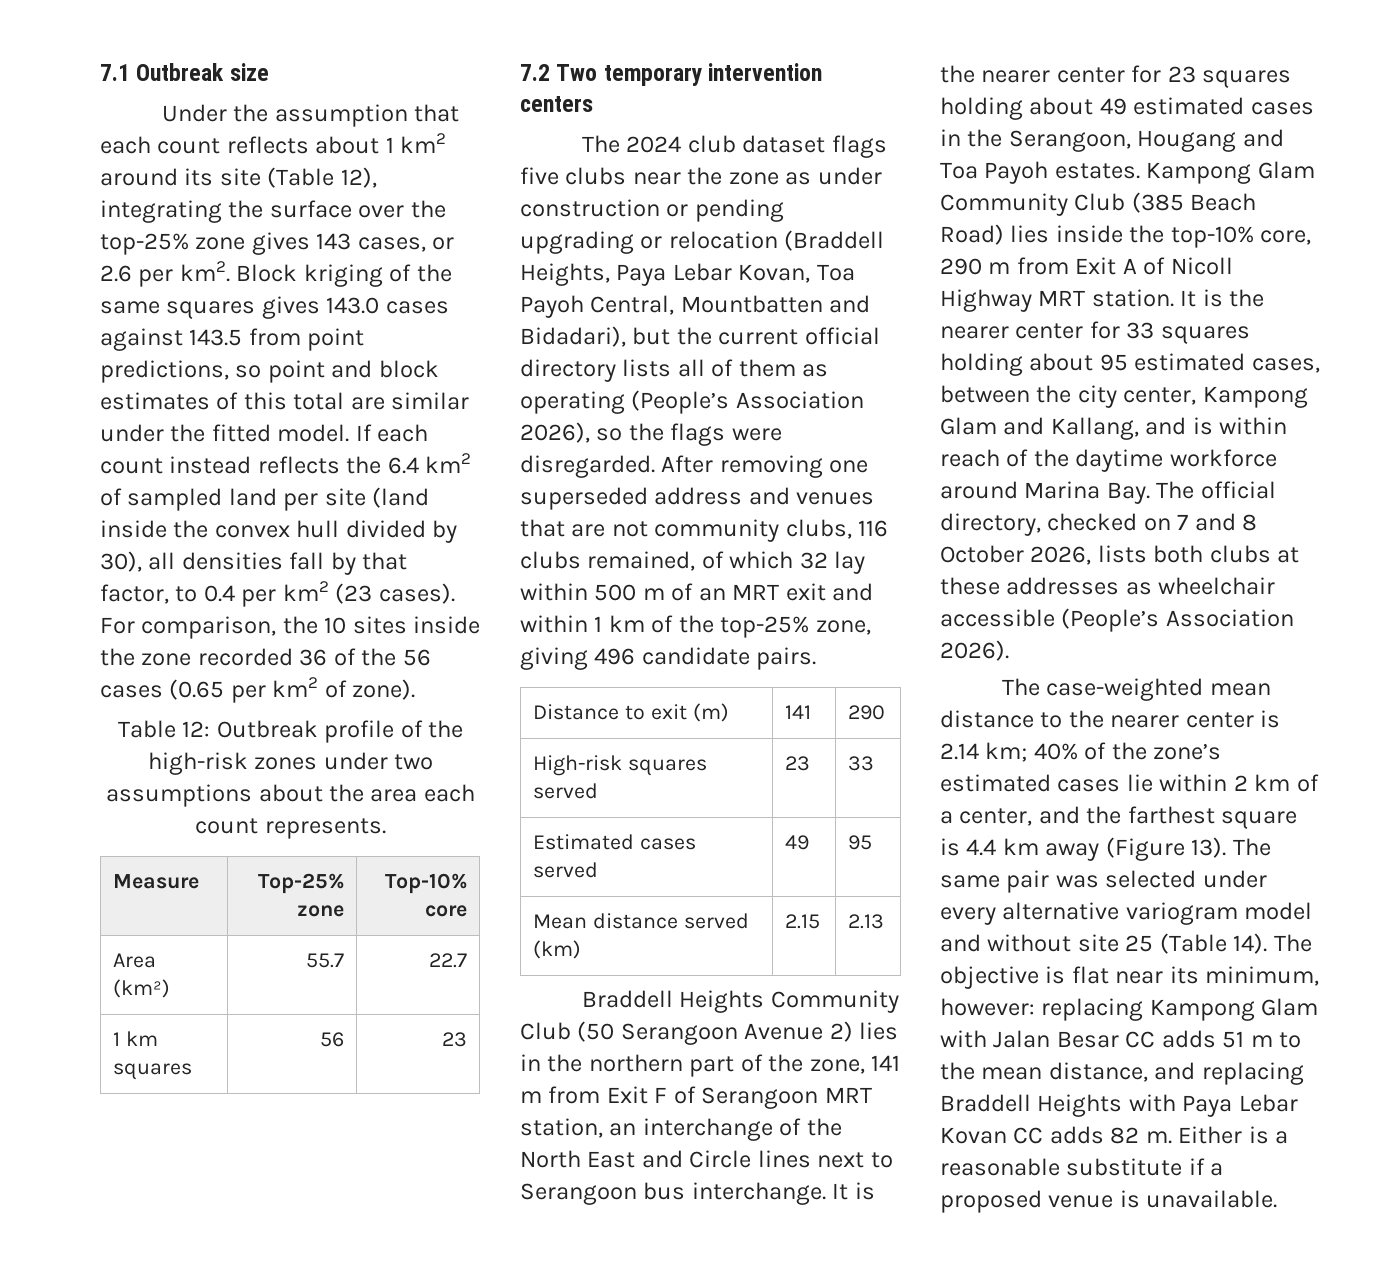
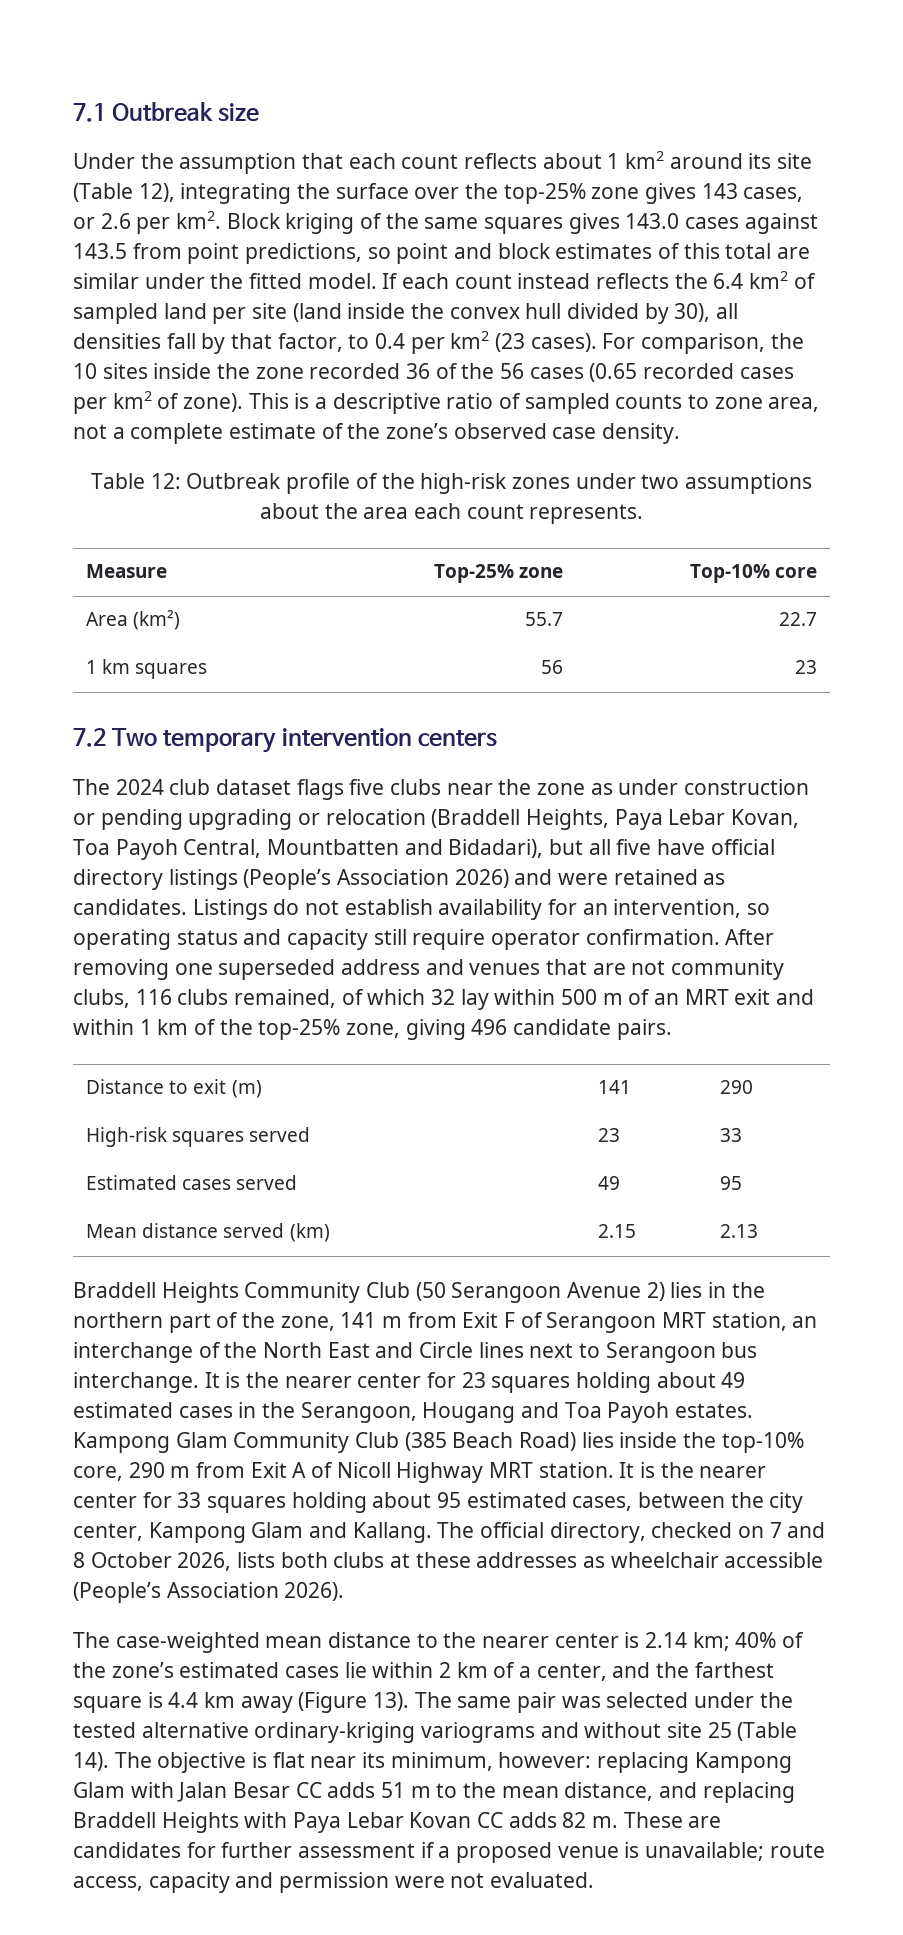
- For comparison, the 10 sites inside the zone recorded 36 of the 56 cases (0.65 per km2 of zone).
+ For comparison, the 10 sites inside the zone recorded 36 of the 56 cases (0.65 recorded cases per km2 of zone). This is a descriptive ratio of sampled counts to zone area, not a complete estimate of the zone’s observed case density.
- The 2024 club dataset flags five clubs near the zone as under construction or pending upgrading or relocation (Braddell Heights, Paya Lebar Kovan, Toa Payoh Central, Mountbatten and Bidadari), but the current official directory lists all of them as operating (People’s Association 2026), so the flags were disregarded.
+ The 2024 club dataset flags five clubs near the zone as under construction or pending upgrading or relocation (Braddell Heights, Paya Lebar Kovan, Toa Payoh Central, Mountbatten and Bidadari), but all five have official directory listings (People’s Association 2026) and were retained as candidates. Listings do not establish availability for an intervention, so operating status and capacity still require operator confirmation.
- It is the nearer center for 33 squares holding about 95 estimated cases, between the city center, Kampong Glam and Kallang, and is within reach of the daytime workforce around Marina Bay. The official directory, checked on 7 and 8 October 2026, lists both clubs at these addresses as wheelchair accessible (People’s Association 2026).
+ It is the nearer center for 33 squares holding about 95 estimated cases, between the city center, Kampong Glam and Kallang. The official directory, checked on 7 and 8 October 2026, lists both clubs at these addresses as wheelchair accessible (People’s Association 2026).
- The same pair was selected under every alternative variogram model and without site 25 (Table 14).
+ The same pair was selected under the tested alternative ordinary-kriging variograms and without site 25 (Table 14).
- Either is a reasonable substitute if a proposed venue is unavailable.
+ These are candidates for further assessment if a proposed venue is unavailable; route access, capacity and permission were not evaluated.

